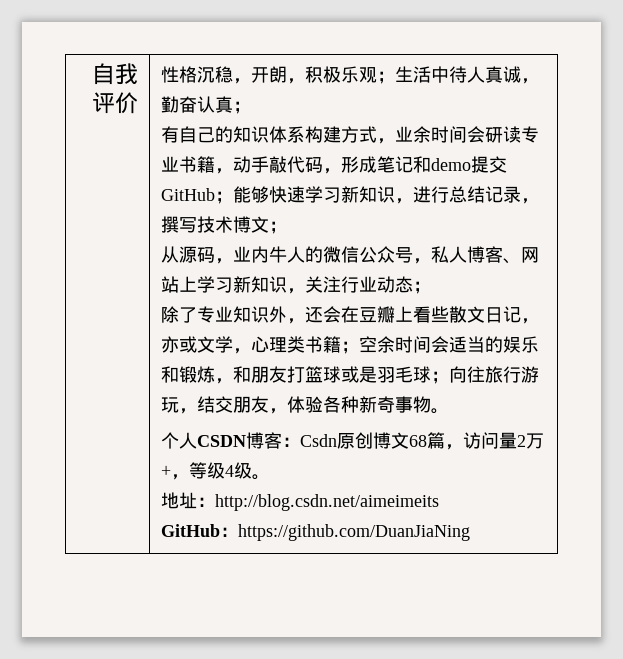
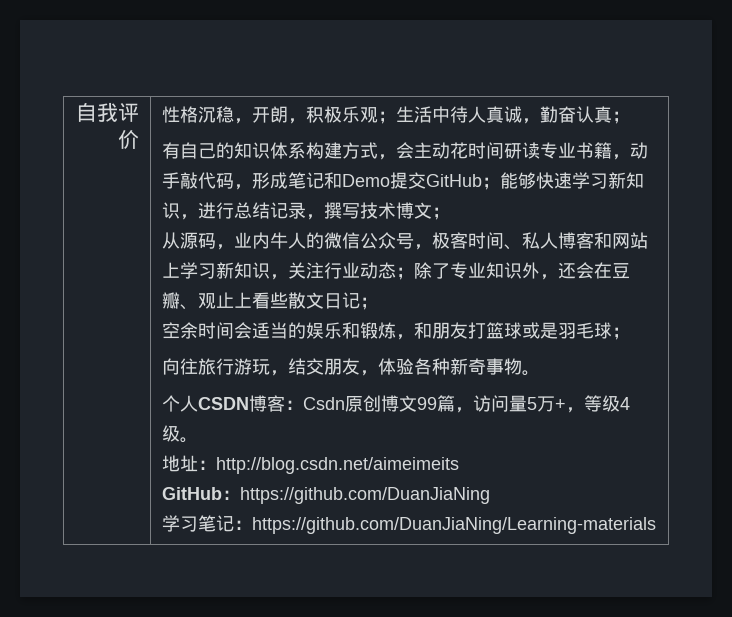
- 有自己的知识体系构建方式，业余时间会研读专业书籍，动手敲代码，形成笔记和demo提交GitHub；能够快速学习新知识，进行总结记录，撰写技术博文；
+ 有自己的知识体系构建方式，会主动花时间研读专业书籍，动手敲代码，形成笔记和Demo提交GitHub；能够快速学习新知识，进行总结记录，撰写技术博文；
- 从源码，业内牛人的微信公众号，私人博客、网站上学习新知识，关注行业动态；
- 除了专业知识外，还会在豆瓣上看些散文日记，亦或文学，心理类书籍；空余时间会适当的娱乐和锻炼，和朋友打篮球或是羽毛球；向往旅行游玩，结交朋友，体验各种新奇事物。
+ 从源码，业内牛人的微信公众号，极客时间、私人博客和网站上学习新知识，关注行业动态；除了专业知识外，还会在豆瓣、观止上看些散文日记；
+ 空余时间会适当的娱乐和锻炼，和朋友打篮球或是羽毛球；
+ 向往旅行游玩，结交朋友，体验各种新奇事物。
- 个人CSDN博客：Csdn原创博文68篇，访问量2万+，等级4级。
+ 个人CSDN博客：Csdn原创博文99篇，访问量5万+，等级4级。
+ 学习笔记：https://github.com/DuanJiaNing/Learning-materials

